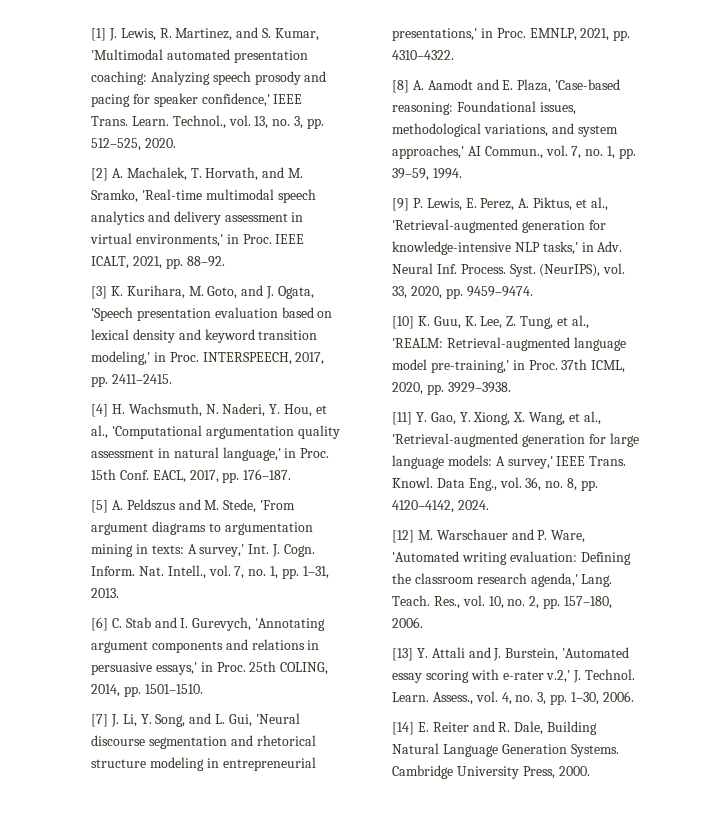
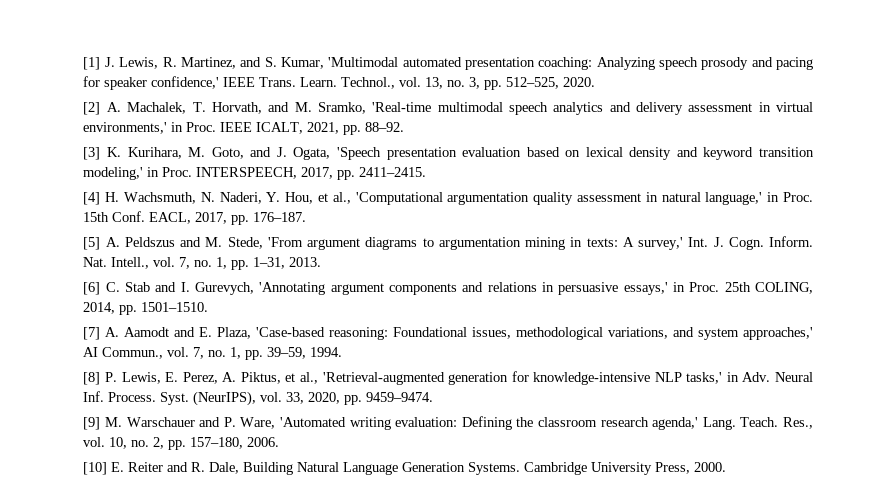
- [7] J. Li, Y. Song, and L. Gui, 'Neural discourse segmentation and rhetorical structure modeling in entrepreneurial presentations,' in Proc. EMNLP, 2021, pp. 4310–4322.
- [8] A. Aamodt and E. Plaza, 'Case-based reasoning: Foundational issues, methodological variations, and system approaches,' AI Commun., vol. 7, no. 1, pp. 39–59, 1994.
+ [7] A. Aamodt and E. Plaza, 'Case-based reasoning: Foundational issues, methodological variations, and system approaches,' AI Commun., vol. 7, no. 1, pp. 39–59, 1994.
- [9] P. Lewis, E. Perez, A. Piktus, et al., 'Retrieval-augmented generation for knowledge-intensive NLP tasks,' in Adv. Neural Inf. Process.
+ [8] P. Lewis, E. Perez, A. Piktus, et al., 'Retrieval-augmented generation for knowledge-intensive NLP tasks,' in Adv. Neural Inf. Process.
- [10] K. Guu, K. Lee, Z. Tung, et al., 'REALM: Retrieval-augmented language model pre-training,' in Proc. 37th ICML, 2020, pp. 3929–3938.
- [11] Y. Gao, Y. Xiong, X. Wang, et al., 'Retrieval-augmented generation for large language models: A survey,' IEEE Trans. Knowl. Data Eng., vol. 36, no. 8, pp. 4120–4142, 2024.
- [12] M. Warschauer and P. Ware, 'Automated writing evaluation: Defining the classroom research agenda,' Lang.
+ [9] M. Warschauer and P. Ware, 'Automated writing evaluation: Defining the classroom research agenda,' Lang.
- [13] Y. Attali and J. Burstein, 'Automated essay scoring with e-rater v.2,' J. Technol. Learn. Assess., vol. 4, no. 3, pp. 1–30, 2006.
- [14] E. Reiter and R. Dale, Building Natural Language Generation Systems.
+ [10] E. Reiter and R. Dale, Building Natural Language Generation Systems.

